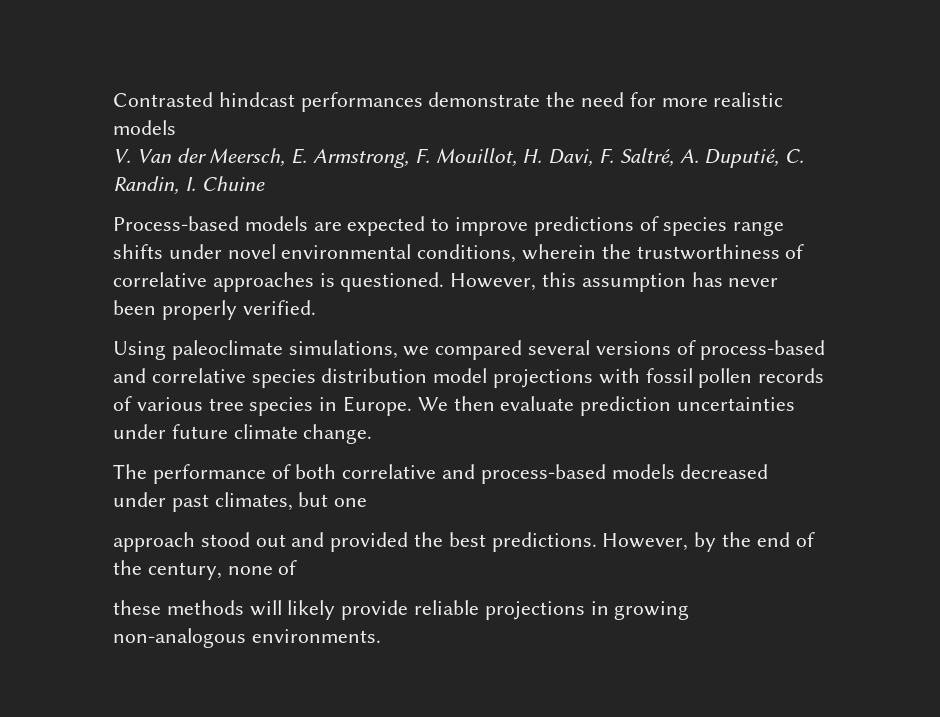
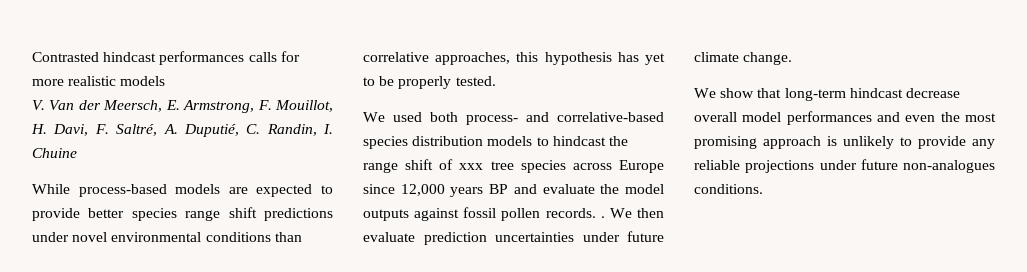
- Contrasted hindcast performances demonstrate the need for more realistic models
+ Contrasted hindcast performances calls for more realistic models
- Process-based models are expected to improve predictions of species range shifts under novel environmental conditions, wherein the trustworthiness of correlative approaches is questioned. However, this assumption has never been properly verified.
- Using paleoclimate simulations, we compared several versions of process-based and correlative species distribution model projections with fossil pollen records of various tree species in Europe.
+ While process-based models are expected to provide better species range shift predictions under novel environmental conditions than correlative approaches, this hypothesis has yet to be properly tested.
+ We used both process- and correlative-based species distribution models to hindcast the range shift of xxx tree species across Europe since 12,000 years BP and evaluate the model outputs against fossil pollen records. .
- The performance of both correlative and process-based models decreased under past climates, but one
- approach stood out and provided the best predictions. However, by the end of the century, none of
- these methods will likely provide reliable projections in growing non-analogous environments.
+ We show that long-term hindcast decrease overall model performances and even the most promising approach is unlikely to provide any reliable projections under future non-analogues conditions.

